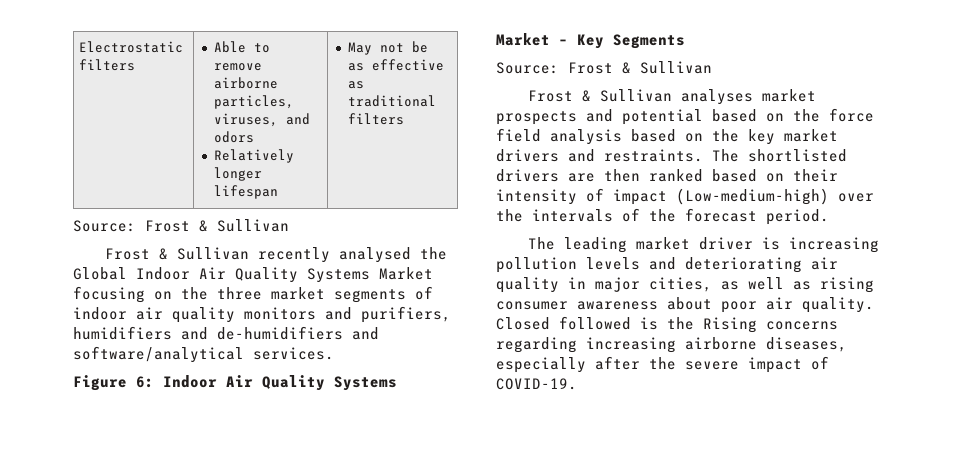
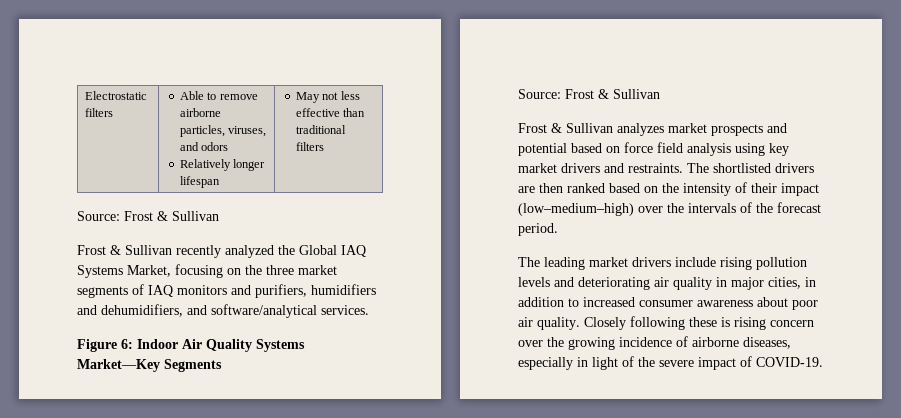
  Electrostatic filters | Able to remove airborne particles, viruses, and odors
- Relatively longer lifespan | May not be as effective as traditional filters
+ Relatively longer lifespan | May not less effective than traditional filters
- Frost & Sullivan recently analysed the Global Indoor Air Quality Systems Market focusing on the three market segments of indoor air quality monitors and purifiers, humidifiers and de-humidifiers and software/analytical services.
+ Frost & Sullivan recently analyzed the Global IAQ Systems Market, focusing on the three market segments of IAQ monitors and purifiers, humidifiers and dehumidifiers, and software/analytical services.
- Figure 6: Indoor Air Quality Systems Market – Key Segments
+ Figure 6: Indoor Air Quality Systems Market—Key Segments
- Frost & Sullivan analyses market prospects and potential based on the force field analysis based on the key market drivers and restraints.
+ Frost & Sullivan analyzes market prospects and potential based on force field analysis using key market drivers and restraints.
- The shortlisted drivers are then ranked based on their intensity of impact (Low-medium-high) over the intervals of the forecast period.
+ The shortlisted drivers are then ranked based on the intensity of their impact (low–medium–high) over the intervals of the forecast period.
- The leading market driver is increasing pollution levels and deteriorating air quality in major cities, as well as rising consumer awareness about poor air quality.
+ The leading market drivers include rising pollution levels and deteriorating air quality in major cities, in addition to increased consumer awareness about poor air quality.
- Closed followed is the Rising concerns regarding increasing airborne diseases, especially after the severe impact of COVID-19.
+ Closely following these is rising concern over the growing incidence of airborne diseases, especially in light of the severe impact of COVID-19.

